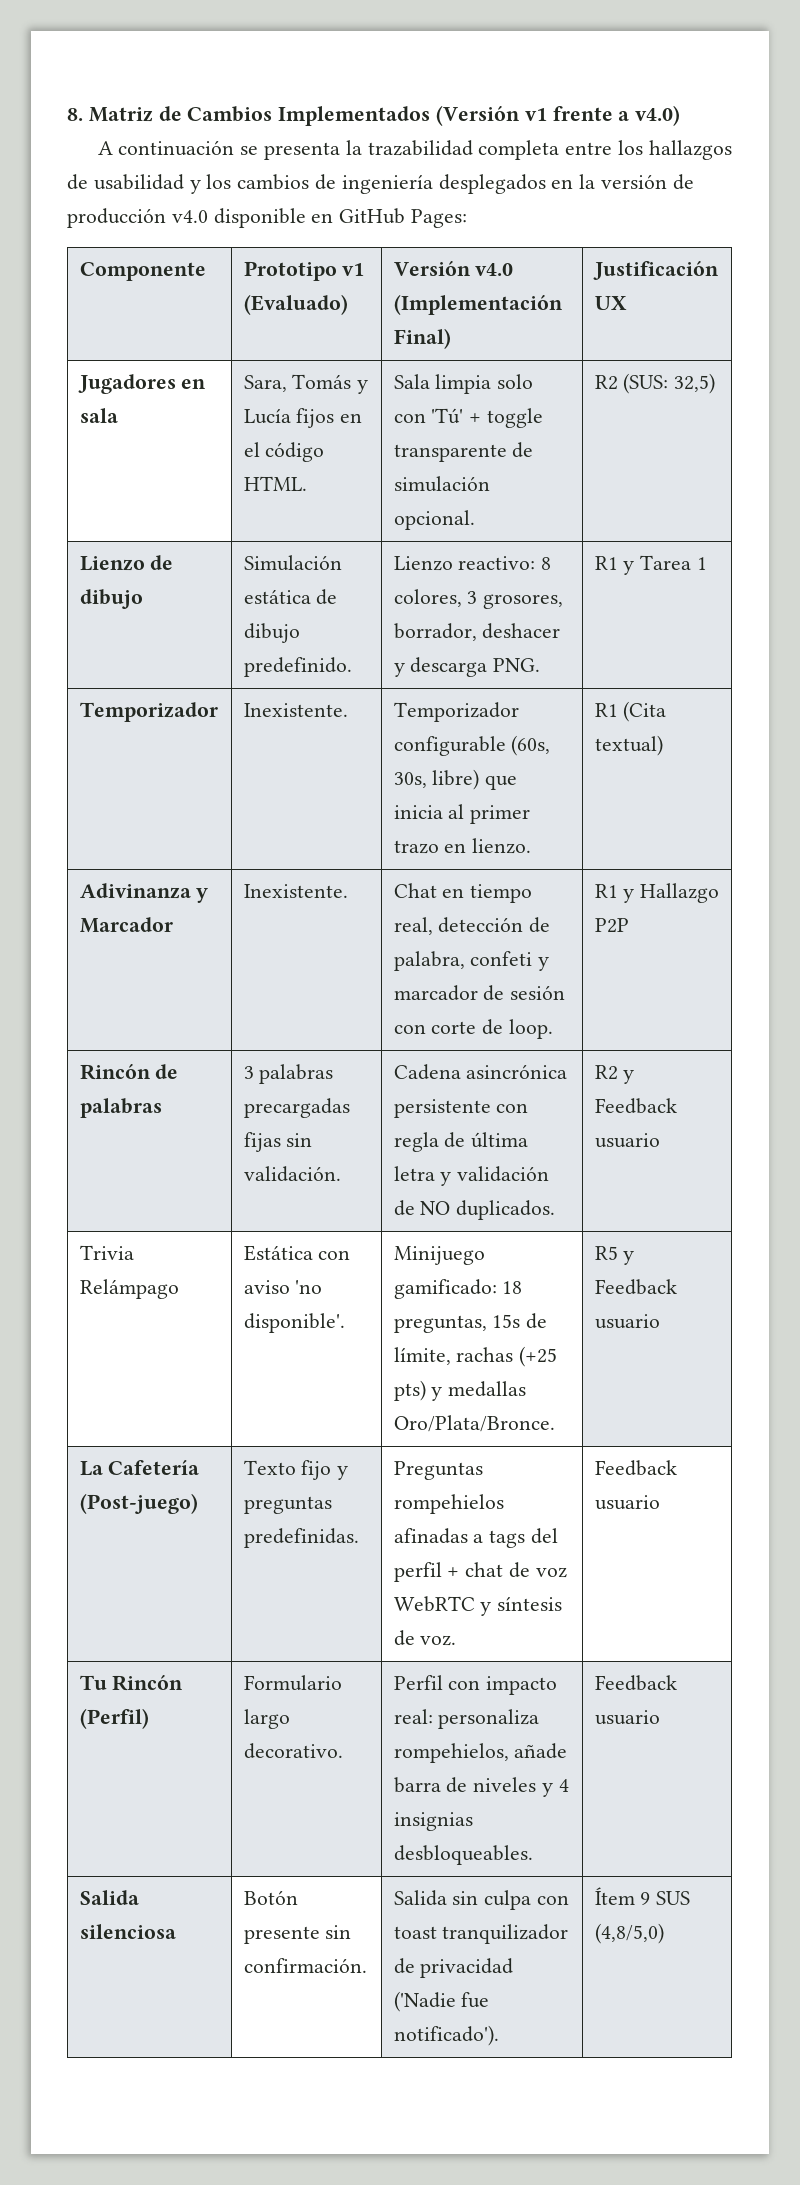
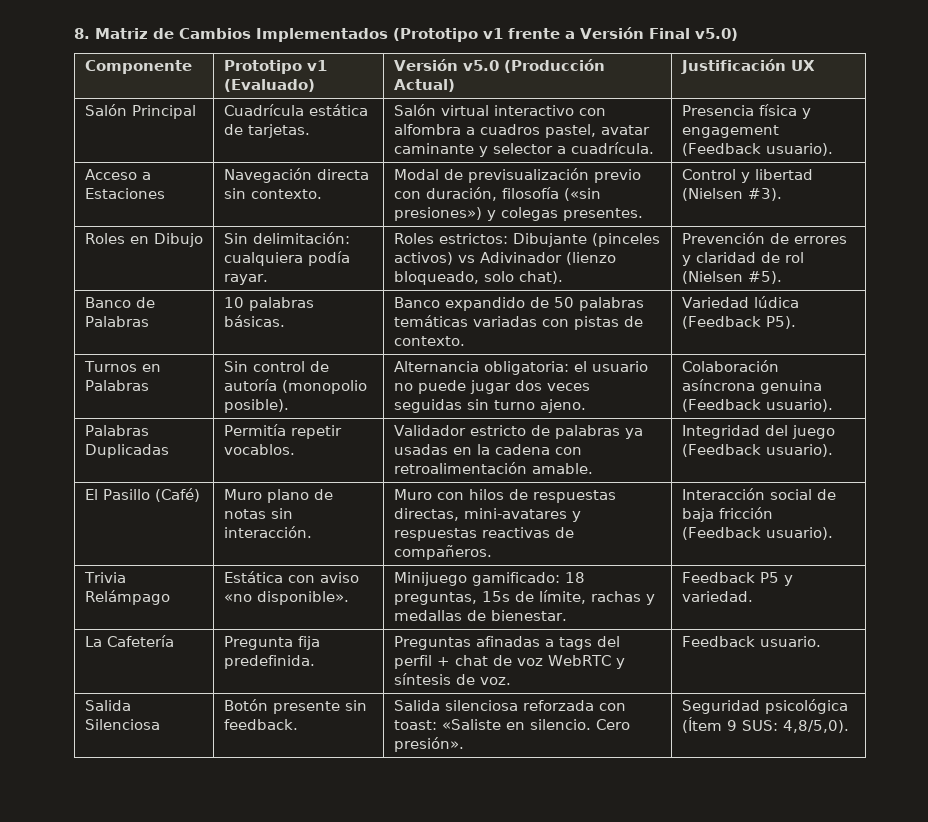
- 8. Matriz de Cambios Implementados (Versión v1 frente a v4.0)
- A continuación se presenta la trazabilidad completa entre los hallazgos de usabilidad y los cambios de ingeniería desplegados en la versión de producción v4.0 disponible en GitHub Pages:
+ 8. Matriz de Cambios Implementados (Prototipo v1 frente a Versión Final v5.0)
- Componente | Prototipo v1 (Evaluado) | Versión v4.0 (Implementación Final) | Justificación UX
+ Componente | Prototipo v1 (Evaluado) | Versión v5.0 (Producción Actual) | Justificación UX
- Jugadores en sala | Sara, Tomás y Lucía fijos en el código HTML. | Sala limpia solo con 'Tú' + toggle transparente de simulación opcional. | R2 (SUS: 32,5)
- Lienzo de dibujo | Simulación estática de dibujo predefinido. | Lienzo reactivo: 8 colores, 3 grosores, borrador, deshacer y descarga PNG. | R1 y Tarea 1
- Temporizador | Inexistente. | Temporizador configurable (60s, 30s, libre) que inicia al primer trazo en lienzo. | R1 (Cita textual)
- Adivinanza y Marcador | Inexistente. | Chat en tiempo real, detección de palabra, confeti y marcador de sesión con corte de loop. | R1 y Hallazgo P2P
- Rincón de palabras | 3 palabras precargadas fijas sin validación. | Cadena asincrónica persistente con regla de última letra y validación de NO duplicados. | R2 y Feedback usuario
+ Salón Principal | Cuadrícula estática de tarjetas. | Salón virtual interactivo con alfombra a cuadros pastel, avatar caminante y selector a cuadrícula. | Presencia física y engagement (Feedback usuario).
+ Acceso a Estaciones | Navegación directa sin contexto. | Modal de previsualización previo con duración, filosofía («sin presiones») y colegas presentes. | Control y libertad (Nielsen #3).
+ Roles en Dibujo | Sin delimitación: cualquiera podía rayar. | Roles estrictos: Dibujante (pinceles activos) vs Adivinador (lienzo bloqueado, solo chat). | Prevención de errores y claridad de rol (Nielsen #5).
+ Banco de Palabras | 10 palabras básicas. | Banco expandido de 50 palabras temáticas variadas con pistas de contexto. | Variedad lúdica (Feedback P5).
+ Turnos en Palabras | Sin control de autoría (monopolio posible). | Alternancia obligatoria: el usuario no puede jugar dos veces seguidas sin turno ajeno. | Colaboración asíncrona genuina (Feedback usuario).
+ Palabras Duplicadas | Permitía repetir vocablos. | Validador estricto de palabras ya usadas en la cadena con retroalimentación amable. | Integridad del juego (Feedback usuario).
+ El Pasillo (Café) | Muro plano de notas sin interacción. | Muro con hilos de respuestas directas, mini-avatares y respuestas reactivas de compañeros. | Interacción social de baja fricción (Feedback usuario).
- Trivia Relámpago | Estática con aviso 'no disponible'. | Minijuego gamificado: 18 preguntas, 15s de límite, rachas (+25 pts) y medallas Oro/Plata/Bronce. | R5 y Feedback usuario
- La Cafetería (Post-juego) | Texto fijo y preguntas predefinidas. | Preguntas rompehielos afinadas a tags del perfil + chat de voz WebRTC y síntesis de voz. | Feedback usuario
- Tu Rincón (Perfil) | Formulario largo decorativo. | Perfil con impacto real: personaliza rompehielos, añade barra de niveles y 4 insignias desbloqueables. | Feedback usuario
- Salida silenciosa | Botón presente sin confirmación. | Salida sin culpa con toast tranquilizador de privacidad ('Nadie fue notificado'). | Ítem 9 SUS (4,8/5,0)
+ Trivia Relámpago | Estática con aviso «no disponible». | Minijuego gamificado: 18 preguntas, 15s de límite, rachas y medallas de bienestar. | Feedback P5 y variedad.
+ La Cafetería | Pregunta fija predefinida. | Preguntas afinadas a tags del perfil + chat de voz WebRTC y síntesis de voz. | Feedback usuario.
+ Salida Silenciosa | Botón presente sin feedback. | Salida silenciosa reforzada con toast: «Saliste en silencio. Cero presión». | Seguridad psicológica (Ítem 9 SUS: 4,8/5,0).

